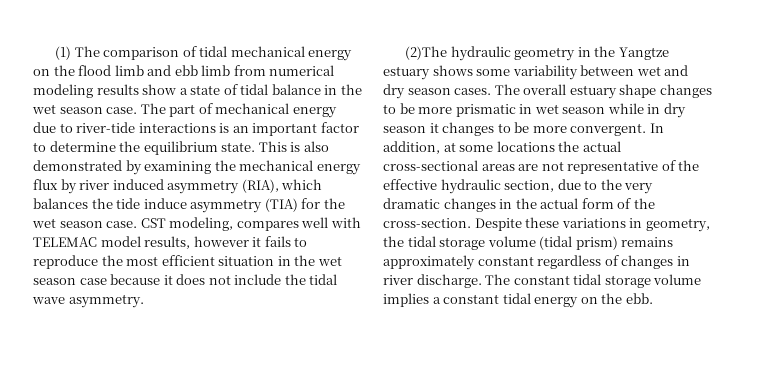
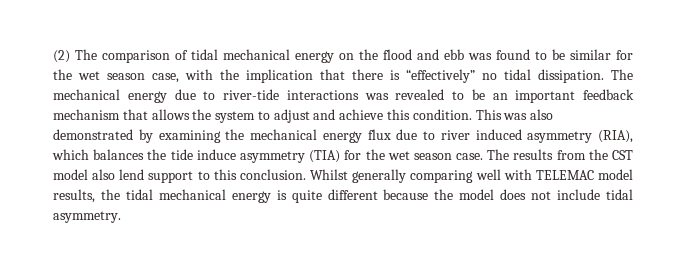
- (1) The comparison of tidal mechanical energy on the flood limb and ebb limb from numerical modeling results show a state of tidal balance in the wet season case. The part of mechanical energy due to river-tide interactions is an important factor to determine the equilibrium state. This is also demonstrated by examining the mechanical energy flux by river induced asymmetry (RIA), which balances the tide induce asymmetry (TIA) for the wet season case.
+ (2) The comparison of tidal mechanical energy on the flood and ebb was found to be similar for the wet season case, with the implication that there is “effectively” no tidal dissipation. The mechanical energy due to river-tide interactions was revealed to be an important feedback mechanism that allows the system to adjust and achieve this condition. This was also demonstrated by examining the mechanical energy flux due to river induced asymmetry (RIA), which balances the tide induce asymmetry (TIA) for the wet season case.
- CST modeling, compares well with TELEMAC model results, however it fails to reproduce the most efficient situation in the wet season case because it does not include the tidal wave asymmetry.
- (2)The hydraulic geometry in the Yangtze estuary shows some variability between wet and dry season cases. The overall estuary shape changes to be more prismatic in wet season while in dry season it changes to be more convergent. In addition, at some locations the actual cross-sectional areas are not representative of the effective hydraulic section, due to the very dramatic changes in the actual form of the cross-section. Despite these variations in geometry, the tidal storage volume (tidal prism) remains approximately constant regardless of changes in river discharge. The constant tidal storage volume implies a constant tidal energy on the ebb.
+ The results from the CST model also lend support to this conclusion. Whilst generally comparing well with TELEMAC model results, the tidal mechanical energy is quite different because the model does not include tidal asymmetry.

